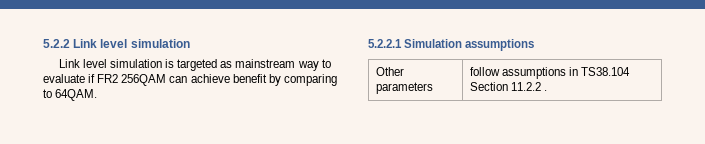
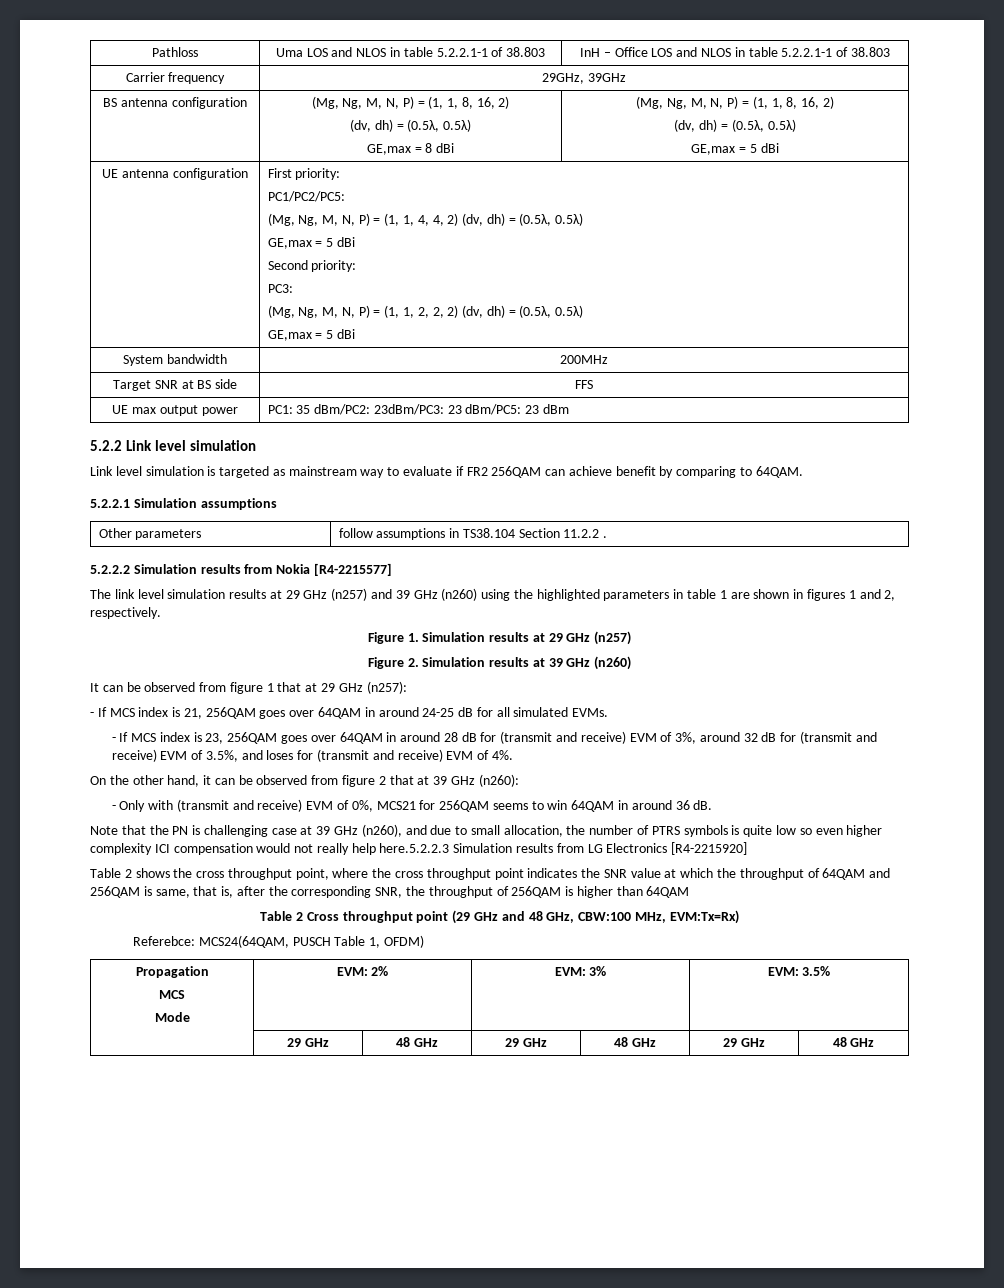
+ Pathloss | Uma LOS and NLOS in table 5.2.2.1-1 of 38.803 | InH – Office LOS and NLOS in table 5.2.2.1-1 of 38.803
+ Carrier frequency | 29GHz, 39GHz
+ BS antenna configuration | (Mg, Ng, M, N, P) = (1, 1, 8, 16, 2)
+ (dv, dh) = (0.5λ, 0.5λ)
+ GE,max = 8 dBi | (Mg, Ng, M, N, P) = (1, 1, 8, 16, 2)
+ (dv, dh) = (0.5λ, 0.5λ)
+ GE,max = 5 dBi
+ UE antenna configuration | First priority:
+ PC1/PC2/PC5:
+ (Mg, Ng, M, N, P) = (1, 1, 4, 4, 2) (dv, dh) = (0.5λ, 0.5λ)
+ GE,max = 5 dBi
+ Second priority:
+ PC3:
+ (Mg, Ng, M, N, P) = (1, 1, 2, 2, 2) (dv, dh) = (0.5λ, 0.5λ)
+ GE,max = 5 dBi
+ System bandwidth | 200MHz
+ Target SNR at BS side | FFS
+ UE max output power | PC1: 35 dBm/PC2: 23dBm/PC3: 23 dBm/PC5: 23 dBm
+ 5.2.2.2 Simulation results from Nokia [R4-2215577]
+ The link level simulation results at 29 GHz (n257) and 39 GHz (n260) using the highlighted parameters in table 1 are shown in figures 1 and 2, respectively.
+ Figure 1. Simulation results at 29 GHz (n257)
+ Figure 2. Simulation results at 39 GHz (n260)
+ It can be observed from figure 1 that at 29 GHz (n257):
+ - If MCS index is 21, 256QAM goes over 64QAM in around 24-25 dB for all simulated EVMs.
+ - If MCS index is 23, 256QAM goes over 64QAM in around 28 dB for (transmit and receive) EVM of 3%, around 32 dB for (transmit and receive) EVM of 3.5%, and loses for (transmit and receive) EVM of 4%.
+ On the other hand, it can be observed from figure 2 that at 39 GHz (n260):
+ - Only with (transmit and receive) EVM of 0%, MCS21 for 256QAM seems to win 64QAM in around 36 dB.
+ Note that the PN is challenging case at 39 GHz (n260), and due to small allocation, the number of PTRS symbols is quite low so even higher complexity ICI compensation would not really help here.5.2.2.3 Simulation results from LG Electronics [R4-2215920]
+ Table 2 shows the cross throughput point, where the cross throughput point indicates the SNR value at which the throughput of 64QAM and 256QAM is same, that is, after the corresponding SNR, the throughput of 256QAM is higher than 64QAM
+ Table 2 Cross throughput point (29 GHz and 48 GHz, CBW:100 MHz, EVM:Tx=Rx)
+ Referebce: MCS24(64QAM, PUSCH Table 1, OFDM)
+ Propagation
+ MCS
+ Mode | EVM: 2% | EVM: 3% | EVM: 3.5%
+ | 29 GHz | 48 GHz | 29 GHz | 48 GHz | 29 GHz | 48 GHz

